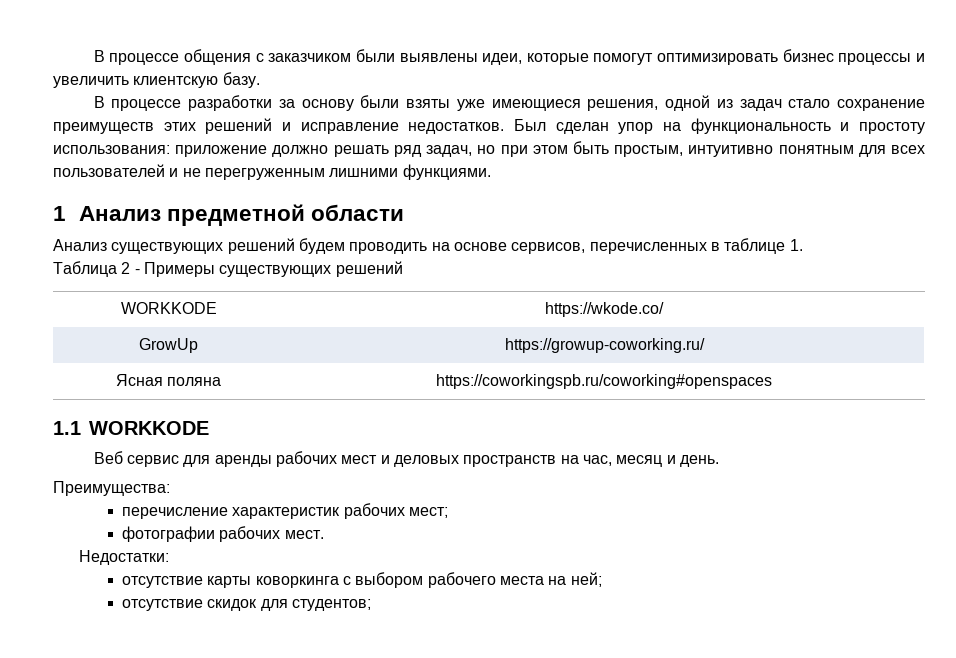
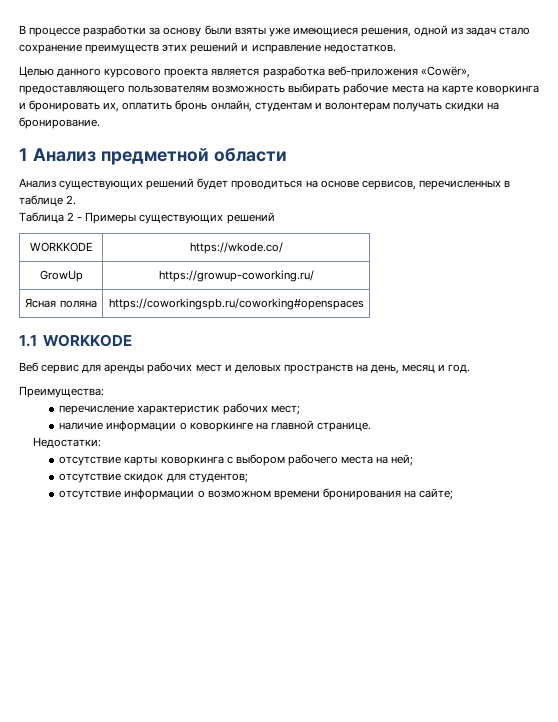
- В процессе общения с заказчиком были выявлены идеи, которые помогут оптимизировать бизнес процессы и увеличить клиентскую базу.
- В процессе разработки за основу были взяты уже имеющиеся решения, одной из задач стало сохранение преимуществ этих решений и исправление недостатков. Был сделан упор на функциональность и простоту использования: приложение должно решать ряд задач, но при этом быть простым, интуитивно понятным для всех пользователей и не перегруженным лишними функциями.
+ В процессе разработки за основу были взяты уже имеющиеся решения, одной из задач стало сохранение преимуществ этих решений и исправление недостатков.
+ Целью данного курсового проекта является разработка веб-приложения «Cowёr», предоставляющего пользователям возможность выбирать рабочие места на карте коворкинга и бронировать их, оплатить бронь онлайн, студентам и волонтерам получать скидки на бронирование.
- Анализ существующих решений будем проводить на основе сервисов, перечисленных в таблице 1.
+ Анализ существующих решений будет проводиться на основе сервисов, перечисленных в таблице 2.
- Веб сервис для аренды рабочих мест и деловых пространств на час, месяц и день.
+ Веб сервис для аренды рабочих мест и деловых пространств на день, месяц и год.
- фотографии рабочих мест.
+ наличие информации о коворкинге на главной странице.
+ отсутствие информации о возможном времени бронирования на сайте;

